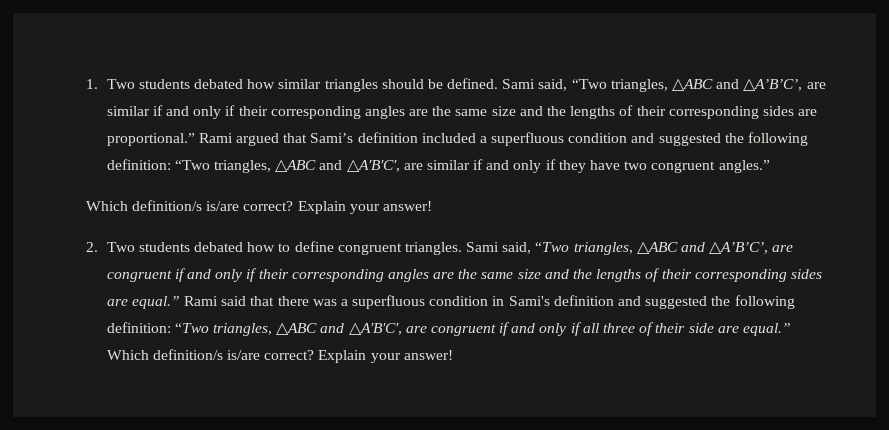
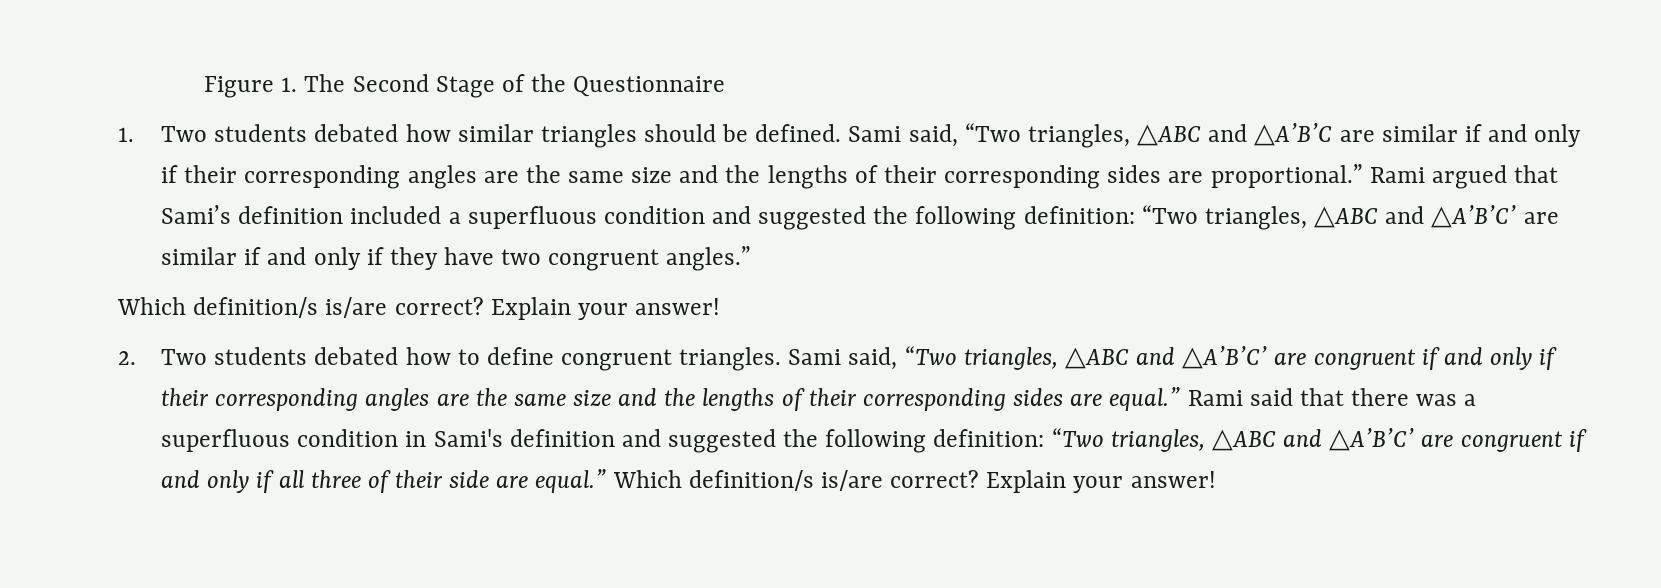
+ Figure 1. The Second Stage of the Questionnaire
- Sami said, “Two triangles, △ABC and △A’B’C’, are similar if and only if their corresponding angles are the same size and the lengths of their corresponding sides are proportional.”
+ Sami said, “Two triangles, △ABC and △A’B’C are similar if and only if their corresponding angles are the same size and the lengths of their corresponding sides are proportional.”
- Rami argued that Sami’s definition included a superfluous condition and suggested the following definition: “Two triangles, △ABC and △A′B′C′, are similar if and only if they have two congruent angles.”
+ Rami argued that Sami’s definition included a superfluous condition and suggested the following definition: “Two triangles, △ABC and △A’B’C’ are similar if and only if they have two congruent angles.”
- Sami said, “Two triangles, △ABC and △A’B’C’, are congruent if and only if their corresponding angles are the same size and the lengths of their corresponding sides are equal.”
+ Sami said, “Two triangles, △ABC and △A’B’C’ are congruent if and only if their corresponding angles are the same size and the lengths of their corresponding sides are equal.”
- Rami said that there was a superfluous condition in Sami's definition and suggested the following definition: “Two triangles, △ABC and △A′B′C′, are congruent if and only if all three of their side are equal.”
+ Rami said that there was a superfluous condition in Sami's definition and suggested the following definition: “Two triangles, △ABC and △A’B’C’ are congruent if and only if all three of their side are equal.”

